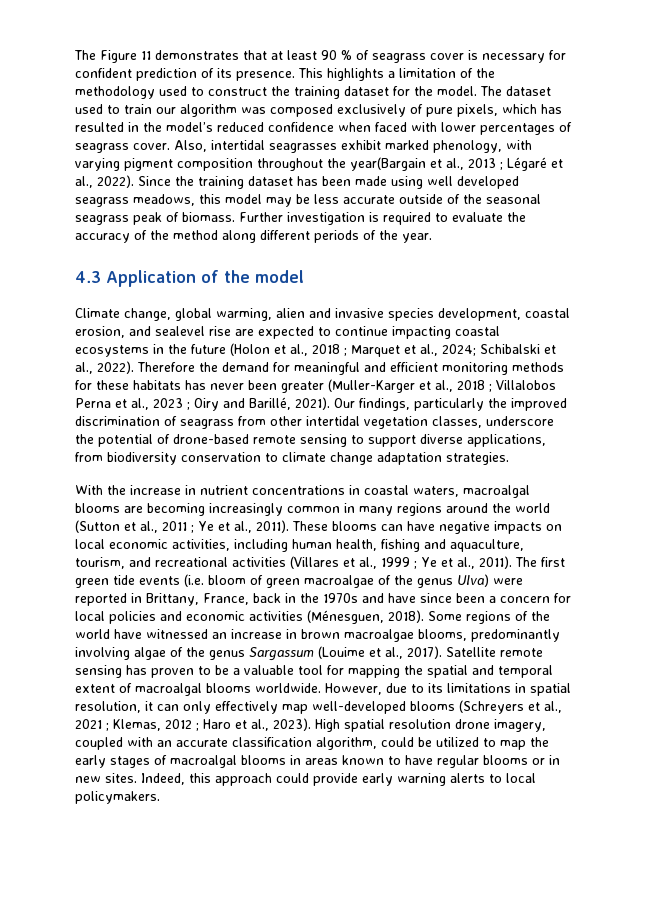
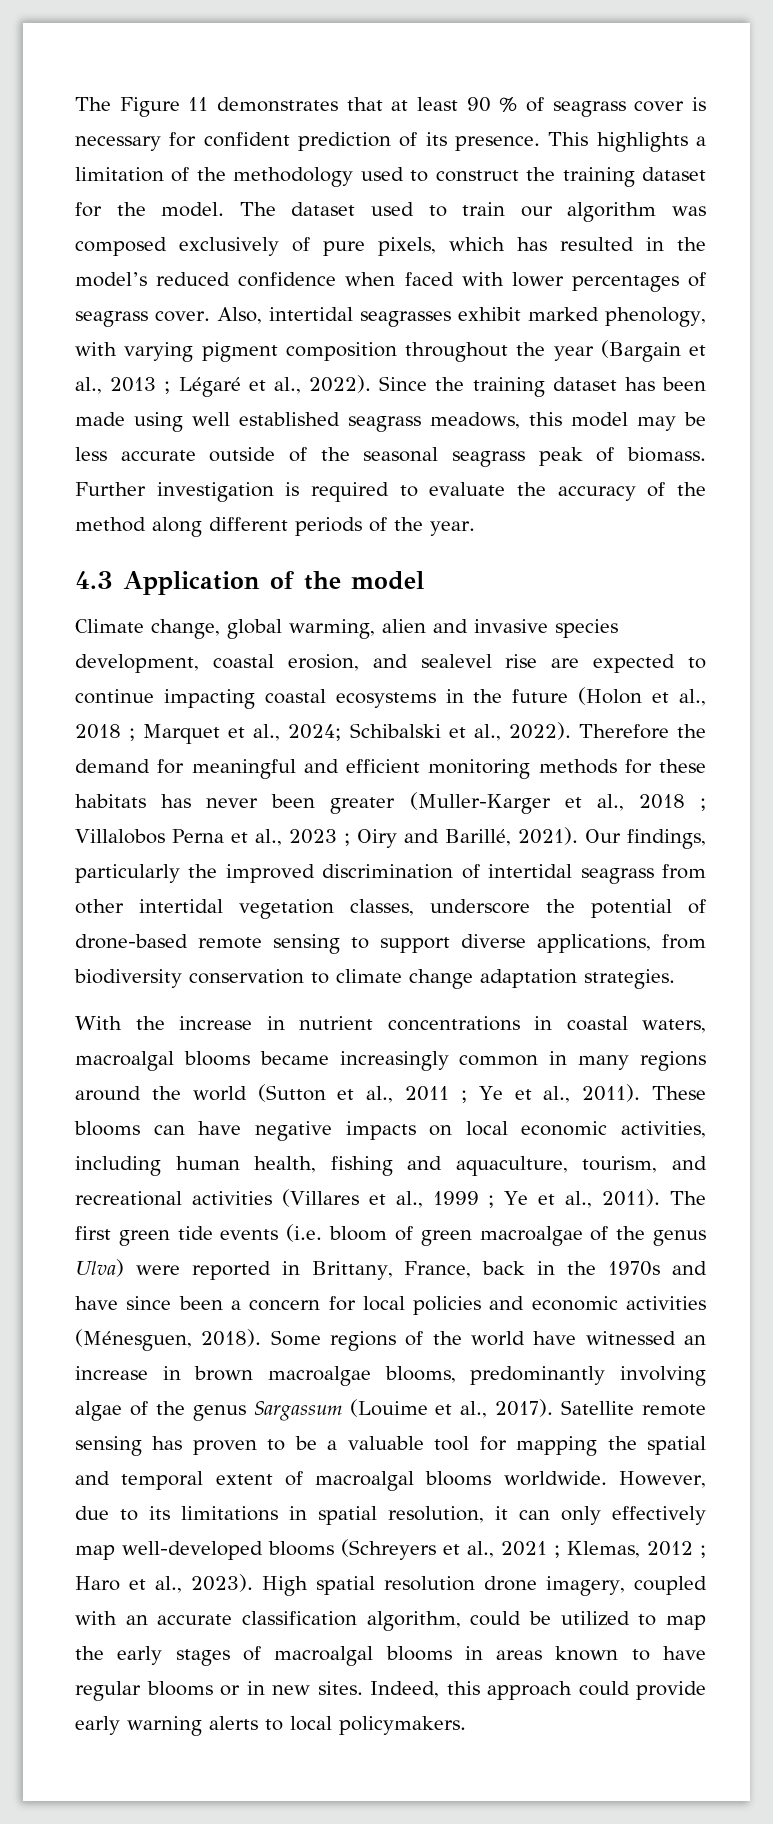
- Also, intertidal seagrasses exhibit marked phenology, with varying pigment composition throughout the year(Bargain et al., 2013 ; Légaré et al., 2022).
+ Also, intertidal seagrasses exhibit marked phenology, with varying pigment composition throughout the year (Bargain et al., 2013 ; Légaré et al., 2022).
- Since the training dataset has been made using well developed seagrass meadows, this model may be less accurate outside of the seasonal seagrass peak of biomass.
+ Since the training dataset has been made using well established seagrass meadows, this model may be less accurate outside of the seasonal seagrass peak of biomass.
- Our findings, particularly the improved discrimination of seagrass from other intertidal vegetation classes, underscore the potential of drone-based remote sensing to support diverse applications, from biodiversity conservation to climate change adaptation strategies.
+ Our findings, particularly the improved discrimination of intertidal seagrass from other intertidal vegetation classes, underscore the potential of drone-based remote sensing to support diverse applications, from biodiversity conservation to climate change adaptation strategies.
- With the increase in nutrient concentrations in coastal waters, macroalgal blooms are becoming increasingly common in many regions around the world (Sutton et al., 2011 ; Ye et al., 2011).
+ With the increase in nutrient concentrations in coastal waters, macroalgal blooms became increasingly common in many regions around the world (Sutton et al., 2011 ; Ye et al., 2011).

